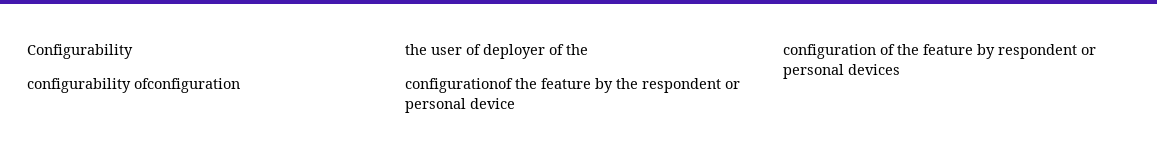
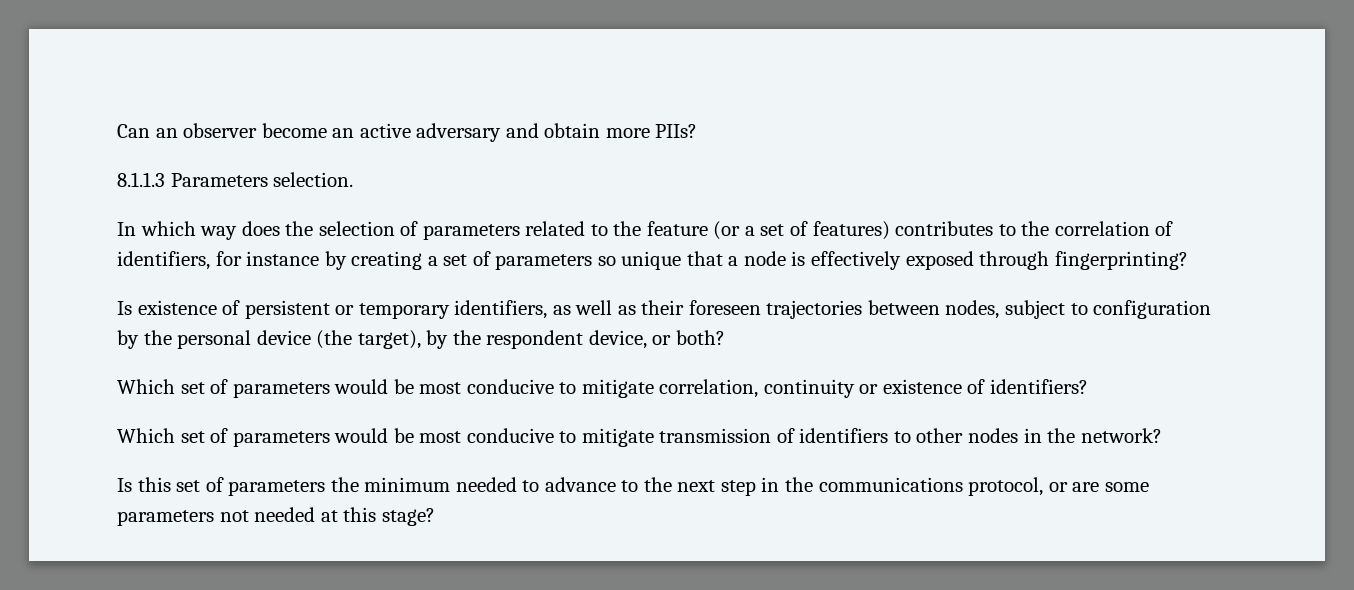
- Configurability
- configurability ofconfiguration
- the user of deployer of the
- configurationof the feature by the respondent or personal device
- configuration of the feature by respondent or personal devices
+ Can an observer become an active adversary and obtain more PIIs?
+ 8.1.1.3 Parameters selection.
+ In which way does the selection of parameters related to the feature (or a set of features) contributes to the correlation of identifiers, for instance by creating a set of parameters so unique that a node is effectively exposed through fingerprinting?
+ Is existence of persistent or temporary identifiers, as well as their foreseen trajectories between nodes, subject to configuration by the personal device (the target), by the respondent device, or both?
+ Which set of parameters would be most conducive to mitigate correlation, continuity or existence of identifiers?
+ Which set of parameters would be most conducive to mitigate transmission of identifiers to other nodes in the network?
+ Is this set of parameters the minimum needed to advance to the next step in the communications protocol, or are some parameters not needed at this stage?

